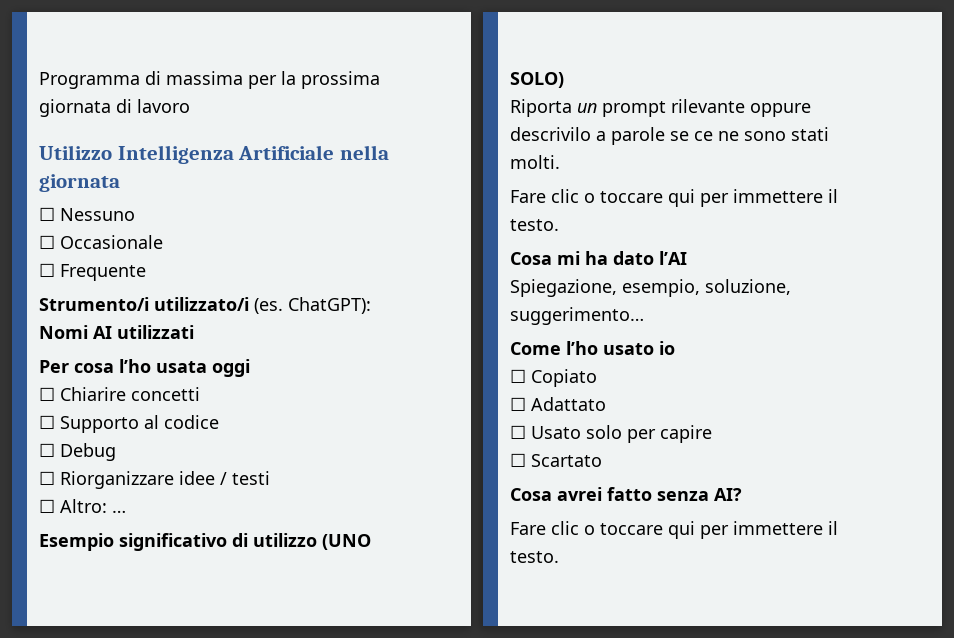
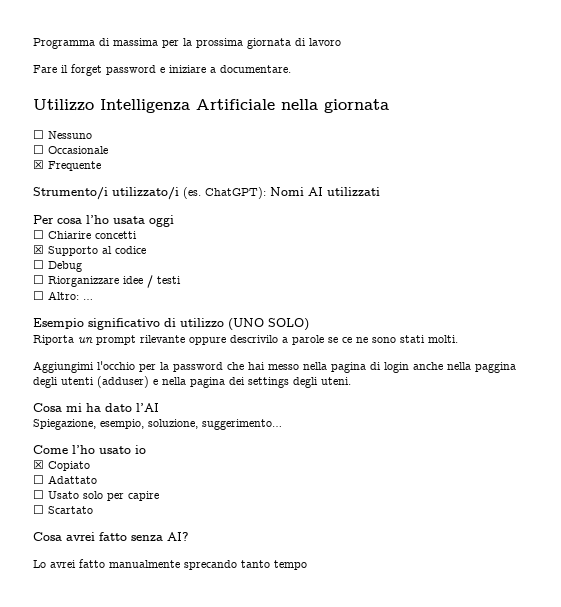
+ Fare il forget password e iniziare a documentare.
- ☐ Frequente
+ ☒ Frequente
- ☐ Supporto al codice
+ ☒ Supporto al codice
  Riporta un prompt rilevante oppure descrivilo a parole se ce ne sono stati molti.
- Fare clic o toccare qui per immettere il testo.
+ Aggiungimi l'occhio per la password che hai messo nella pagina di login anche nella paggina degli utenti (adduser) e nella pagina dei settings degli uteni.
- ☐ Copiato
+ ☒ Copiato
  Cosa avrei fatto senza AI?
- Fare clic o toccare qui per immettere il testo.
+ Lo avrei fatto manualmente sprecando tanto tempo

